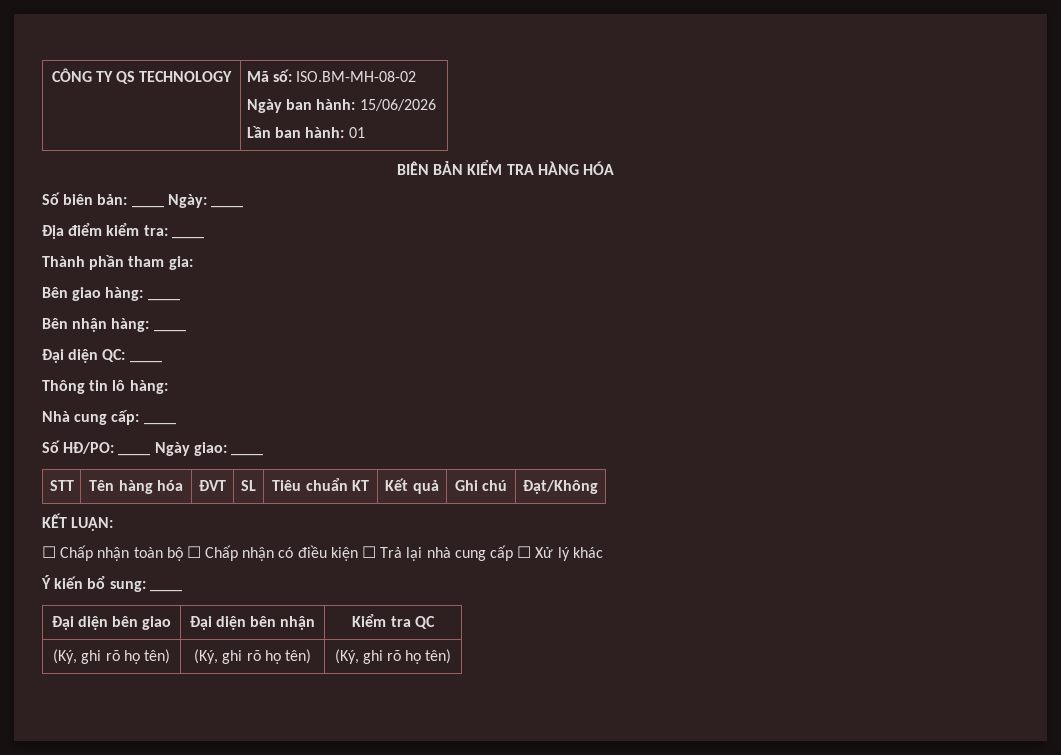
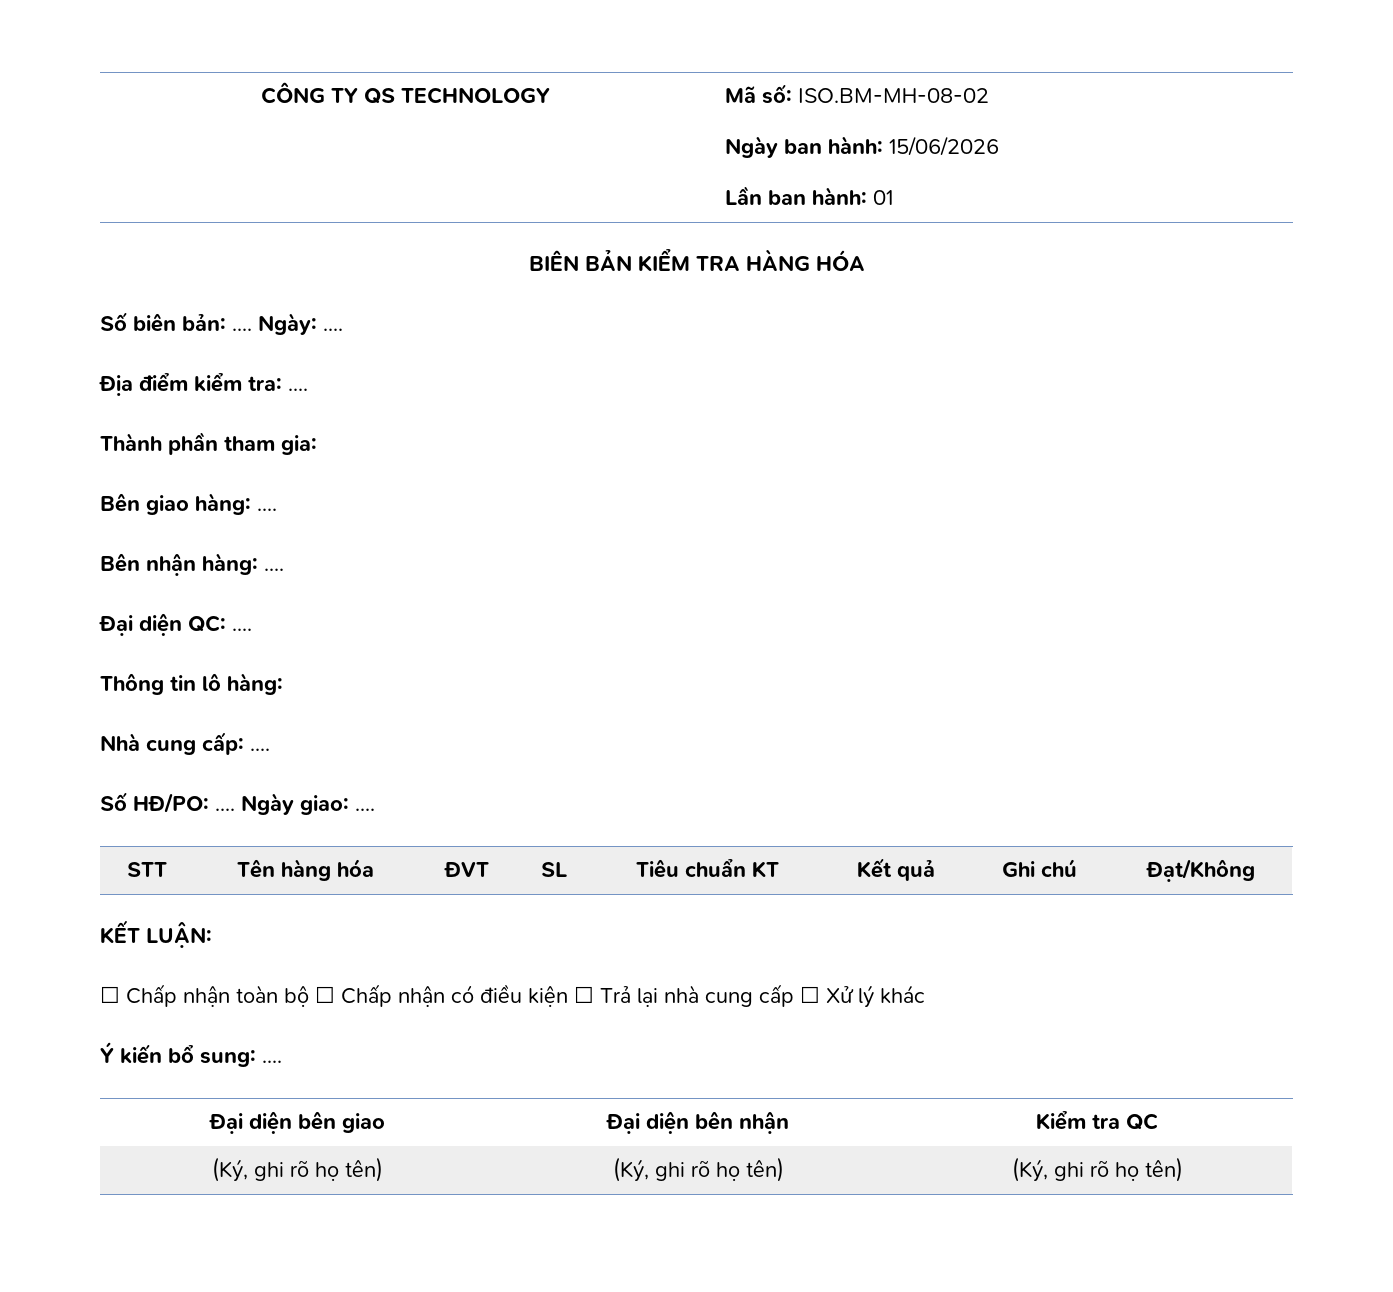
- Số biên bản: ____ Ngày: ____
+ Số biên bản: .... Ngày: ....
- Địa điểm kiểm tra: ____
+ Địa điểm kiểm tra: ....
- Bên giao hàng: ____
+ Bên giao hàng: ....
- Bên nhận hàng: ____
+ Bên nhận hàng: ....
- Đại diện QC: ____
+ Đại diện QC: ....
- Nhà cung cấp: ____
+ Nhà cung cấp: ....
- Số HĐ/PO: ____ Ngày giao: ____
+ Số HĐ/PO: .... Ngày giao: ....
- Ý kiến bổ sung: ____
+ Ý kiến bổ sung: ....

